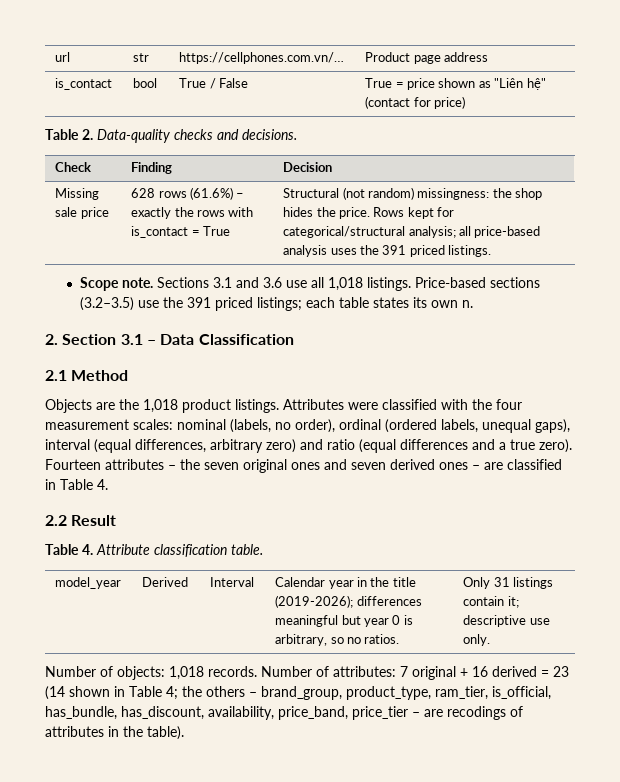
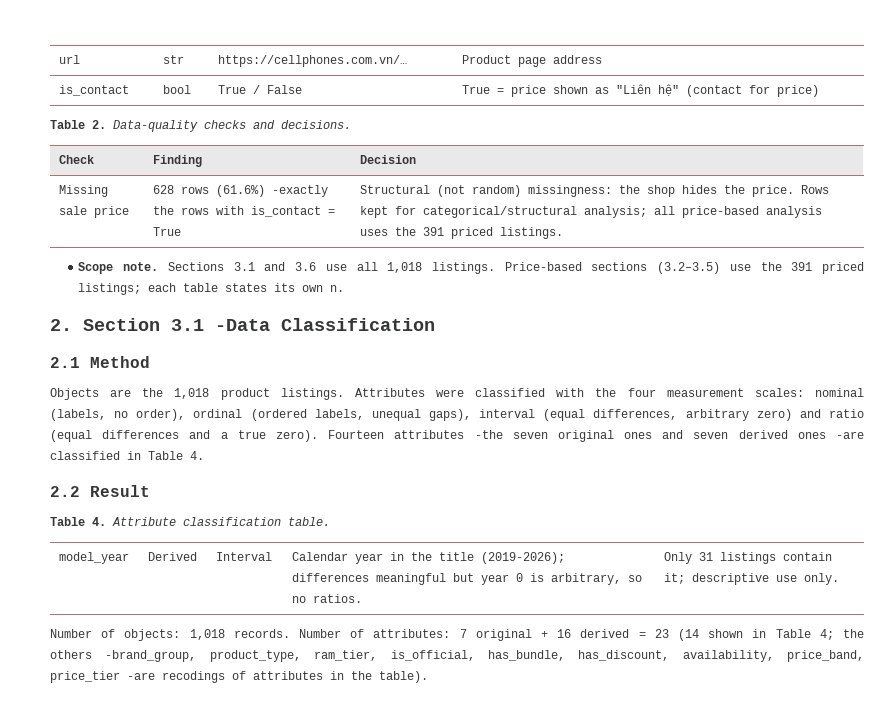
- Missing sale price | 628 rows (61.6%) – exactly the rows with is_contact = True | Structural (not random) missingness: the shop hides the price. Rows kept for categorical/structural analysis; all price-based analysis uses the 391 priced listings.
+ Missing sale price | 628 rows (61.6%) -exactly the rows with is_contact = True | Structural (not random) missingness: the shop hides the price. Rows kept for categorical/structural analysis; all price-based analysis uses the 391 priced listings.
- 2. Section 3.1 – Data Classification
+ 2. Section 3.1 -Data Classification
- Fourteen attributes – the seven original ones and seven derived ones – are classified in Table 4.
+ Fourteen attributes -the seven original ones and seven derived ones -are classified in Table 4.
- Number of attributes: 7 original + 16 derived = 23 (14 shown in Table 4; the others – brand_group, product_type, ram_tier, is_official, has_bundle, has_discount, availability, price_band, price_tier – are recodings of attributes in the table).
+ Number of attributes: 7 original + 16 derived = 23 (14 shown in Table 4; the others -brand_group, product_type, ram_tier, is_official, has_bundle, has_discount, availability, price_band, price_tier -are recodings of attributes in the table).

